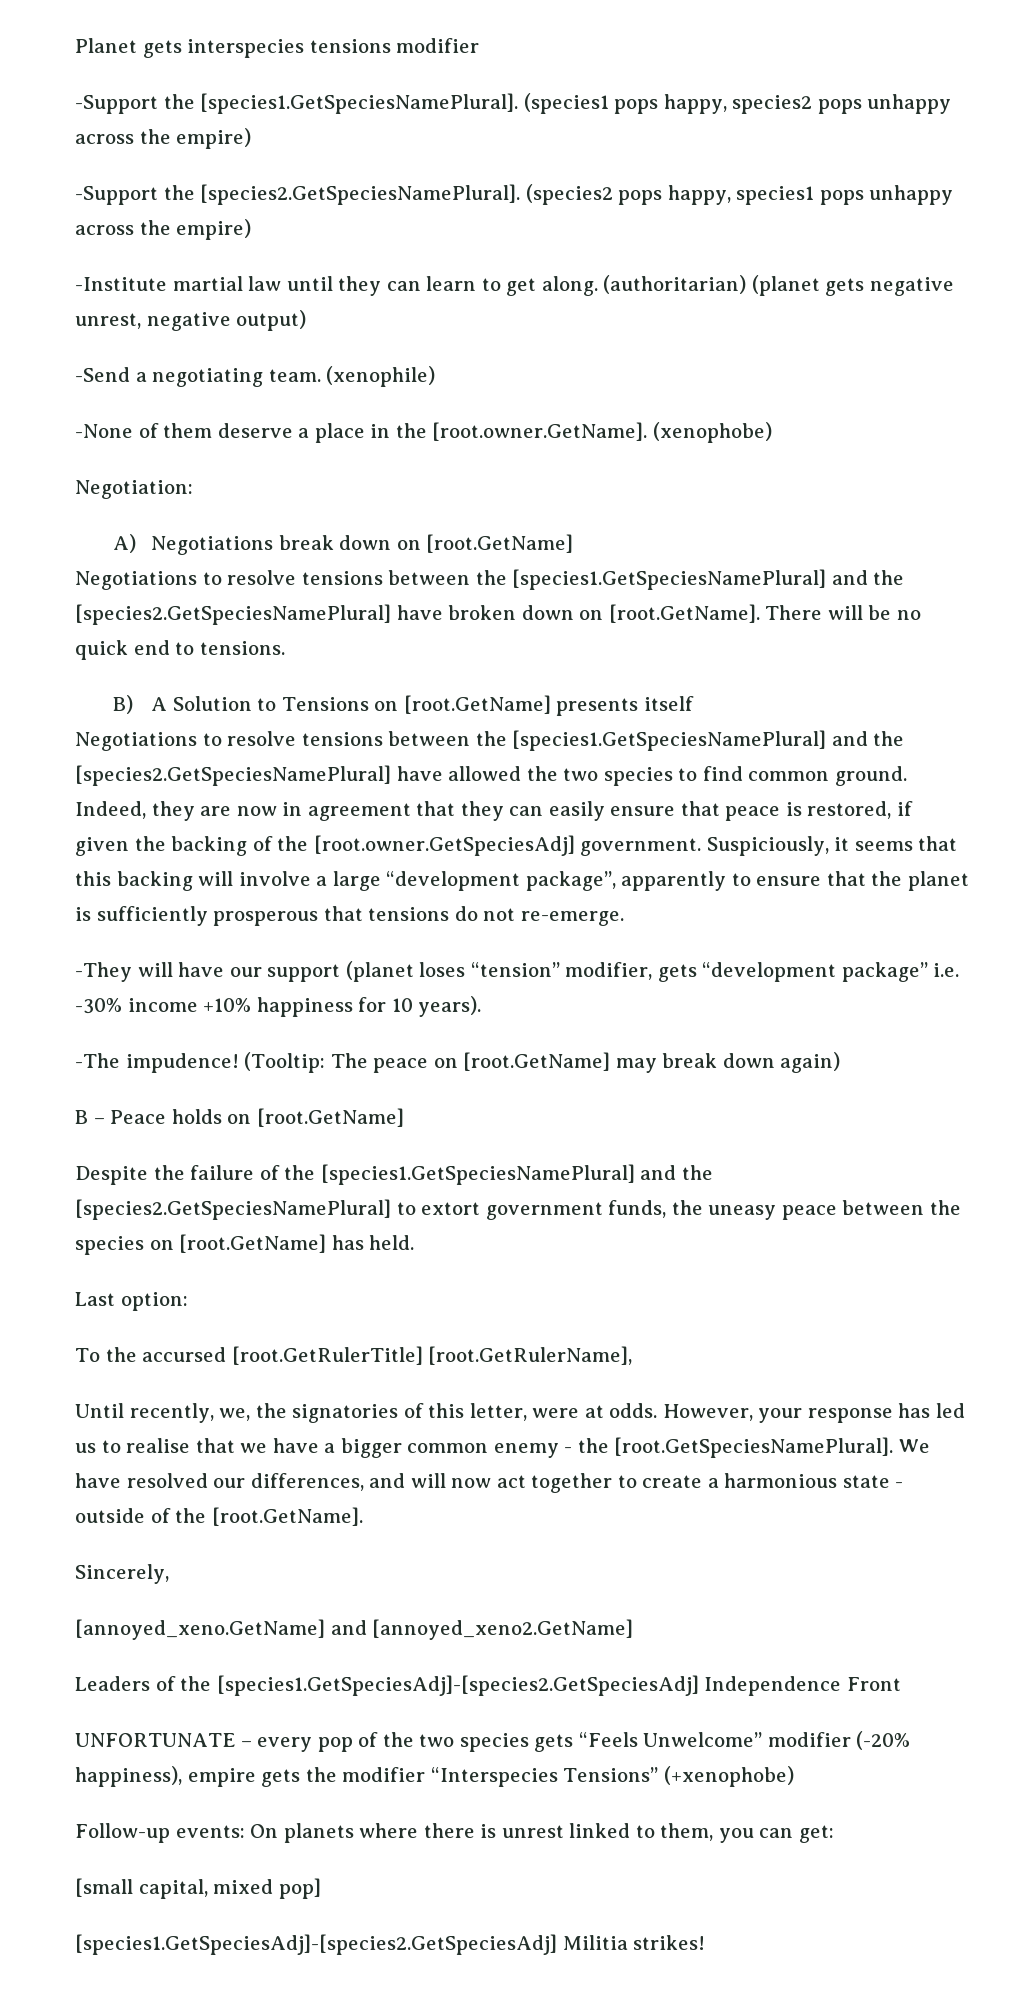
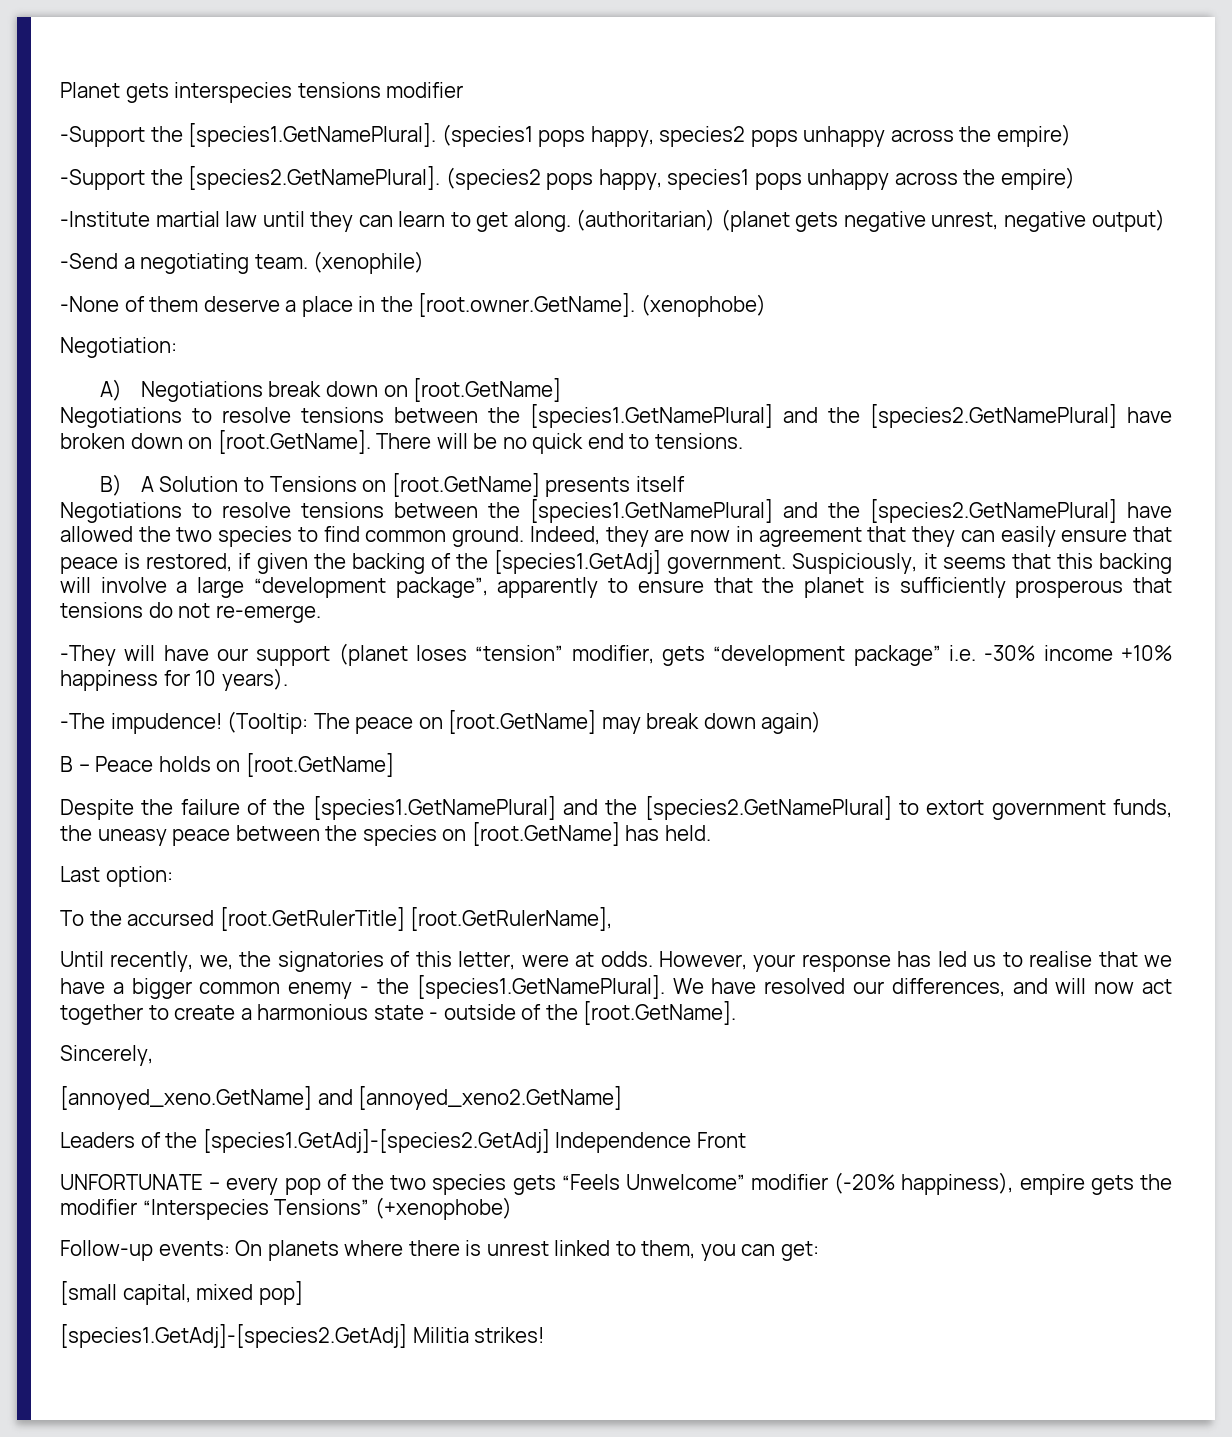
- -Support the [species1.GetSpeciesNamePlural]. (species1 pops happy, species2 pops unhappy across the empire)
+ -Support the [species1.GetNamePlural]. (species1 pops happy, species2 pops unhappy across the empire)
- -Support the [species2.GetSpeciesNamePlural]. (species2 pops happy, species1 pops unhappy across the empire)
+ -Support the [species2.GetNamePlural]. (species2 pops happy, species1 pops unhappy across the empire)
- Negotiations to resolve tensions between the [species1.GetSpeciesNamePlural] and the [species2.GetSpeciesNamePlural] have broken down on [root.GetName]. There will be no quick end to tensions.
+ Negotiations to resolve tensions between the [species1.GetNamePlural] and the [species2.GetNamePlural] have broken down on [root.GetName]. There will be no quick end to tensions.
- Negotiations to resolve tensions between the [species1.GetSpeciesNamePlural] and the [species2.GetSpeciesNamePlural] have allowed the two species to find common ground.
+ Negotiations to resolve tensions between the [species1.GetNamePlural] and the [species2.GetNamePlural] have allowed the two species to find common ground.
- Indeed, they are now in agreement that they can easily ensure that peace is restored, if given the backing of the [root.owner.GetSpeciesAdj] government.
+ Indeed, they are now in agreement that they can easily ensure that peace is restored, if given the backing of the [species1.GetAdj] government.
- Despite the failure of the [species1.GetSpeciesNamePlural] and the [species2.GetSpeciesNamePlural] to extort government funds, the uneasy peace between the species on [root.GetName] has held.
+ Despite the failure of the [species1.GetNamePlural] and the [species2.GetNamePlural] to extort government funds, the uneasy peace between the species on [root.GetName] has held.
- However, your response has led us to realise that we have a bigger common enemy - the [root.GetSpeciesNamePlural]. We have resolved our differences, and will now act together to create a harmonious state - outside of the [root.GetName].
+ However, your response has led us to realise that we have a bigger common enemy - the [species1.GetNamePlural]. We have resolved our differences, and will now act together to create a harmonious state - outside of the [root.GetName].
- Leaders of the [species1.GetSpeciesAdj]-[species2.GetSpeciesAdj] Independence Front
+ Leaders of the [species1.GetAdj]-[species2.GetAdj] Independence Front
- [species1.GetSpeciesAdj]-[species2.GetSpeciesAdj] Militia strikes!
+ [species1.GetAdj]-[species2.GetAdj] Militia strikes!

